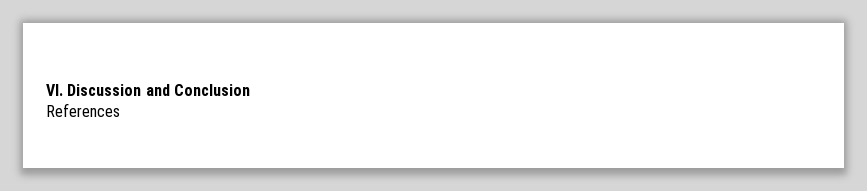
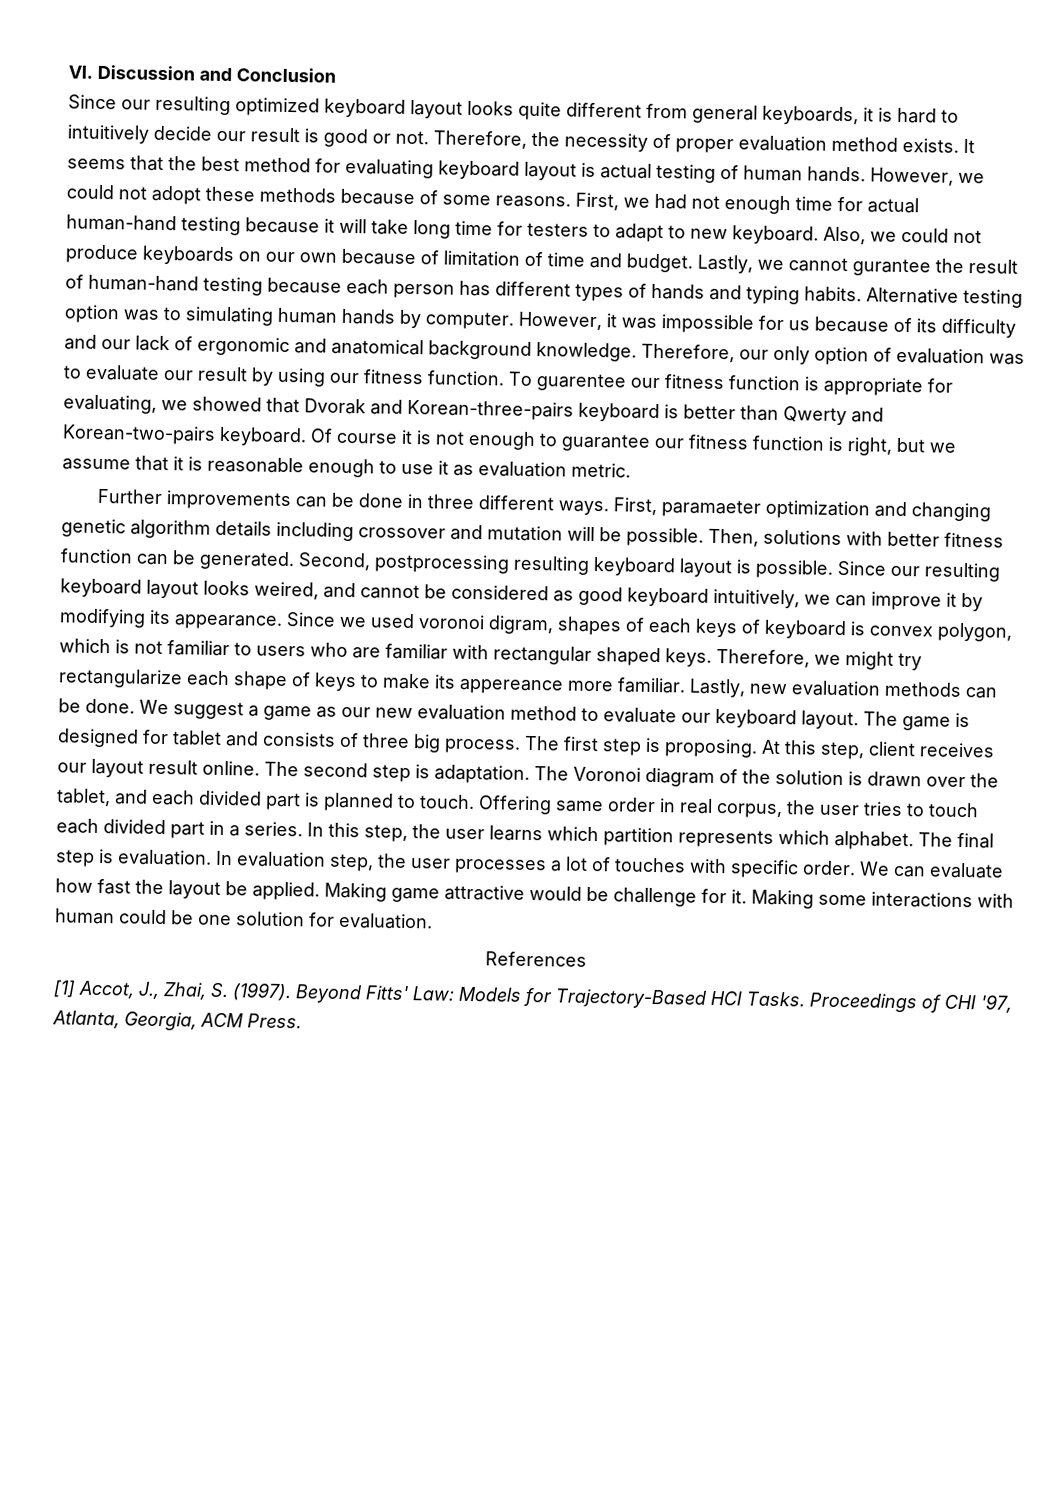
+ Since our resulting optimized keyboard layout looks quite different from general keyboards, it is hard to intuitively decide our result is good or not. Therefore, the necessity of proper evaluation method exists. It seems that the best method for evaluating keyboard layout is actual testing of human hands. However, we could not adopt these methods because of some reasons. First, we had not enough time for actual human-hand testing because it will take long time for testers to adapt to new keyboard. Also, we could not produce keyboards on our own because of limitation of time and budget. Lastly, we cannot gurantee the result of human-hand testing because each person has different types of hands and typing habits. Alternative testing option was to simulating human hands by computer. However, it was impossible for us because of its difficulty and our lack of ergonomic and anatomical background knowledge. Therefore, our only option of evaluation was to evaluate our result by using our fitness function. To guarentee our fitness function is appropriate for evaluating, we showed that Dvorak and Korean-three-pairs keyboard is better than Qwerty and Korean-two-pairs keyboard. Of course it is not enough to guarantee our fitness function is right, but we assume that it is reasonable enough to use it as evaluation metric.
+ Further improvements can be done in three different ways. First, paramaeter optimization and changing genetic algorithm details including crossover and mutation will be possible. Then, solutions with better fitness function can be generated. Second, postprocessing resulting keyboard layout is possible. Since our resulting keyboard layout looks weired, and cannot be considered as good keyboard intuitively, we can improve it by modifying its appearance. Since we used voronoi digram, shapes of each keys of keyboard is convex polygon, which is not familiar to users who are familiar with rectangular shaped keys. Therefore, we might try rectangularize each shape of keys to make its appereance more familiar. Lastly, new evaluation methods can be done. We suggest a game as our new evaluation method to evaluate our keyboard layout. The game is designed for tablet and consists of three big process. The first step is proposing. At this step, client receives our layout result online. The second step is adaptation. The Voronoi diagram of the solution is drawn over the tablet, and each divided part is planned to touch. Offering same order in real corpus, the user tries to touch each divided part in a series. In this step, the user learns which partition represents which alphabet. The final step is evaluation. In evaluation step, the user processes a lot of touches with specific order. We can evaluate how fast the layout be applied. Making game attractive would be challenge for it. Making some interactions with human could be one solution for evaluation.
  References
+ [1] Accot, J., Zhai, S. (1997). Beyond Fitts' Law: Models for Trajectory-Based HCI Tasks. Proceedings of CHI '97, Atlanta, Georgia, ACM Press.

